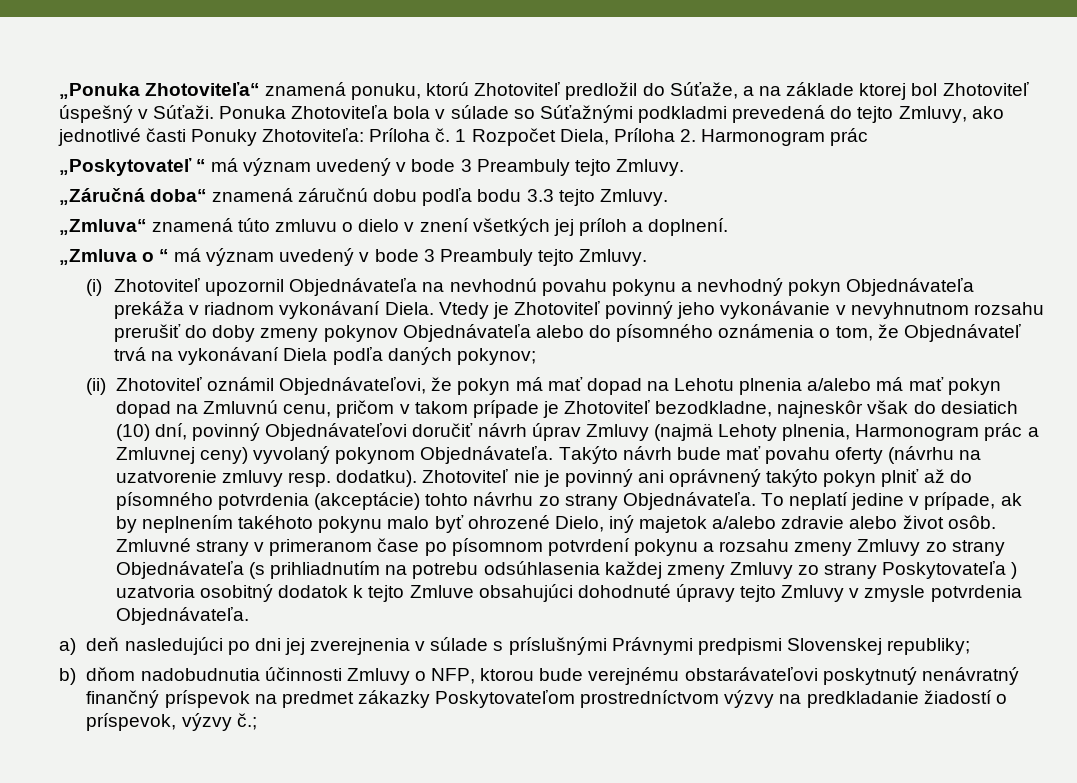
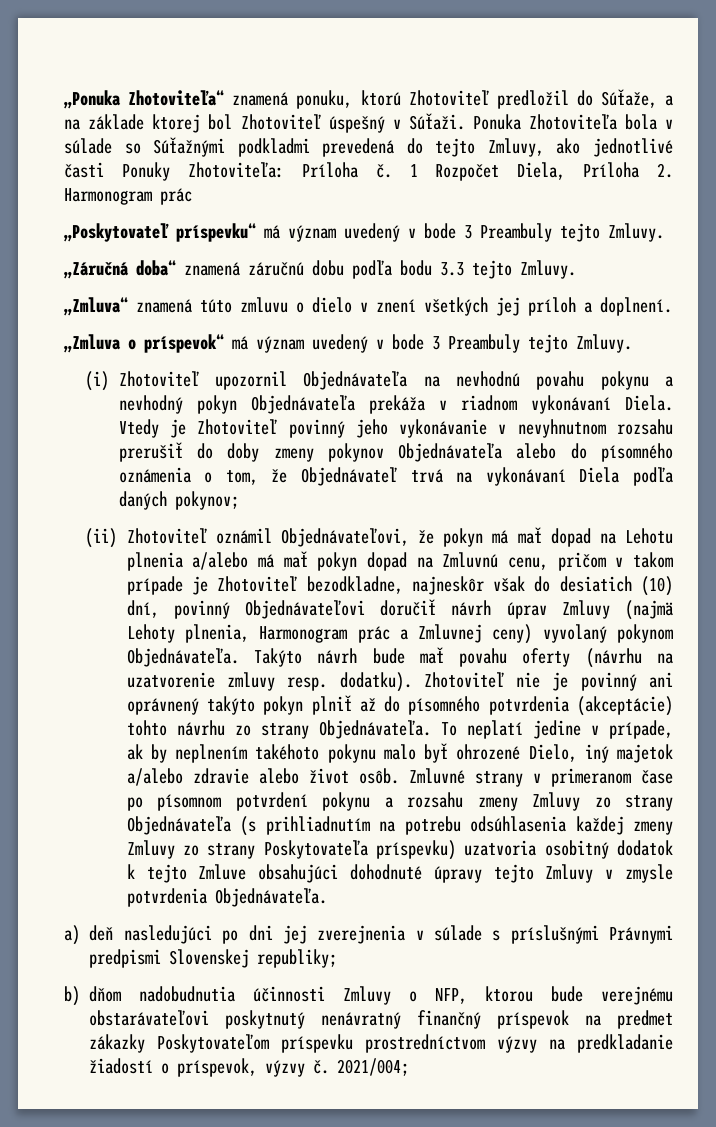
- „Poskytovateľ “ má význam uvedený v bode 3 Preambuly tejto Zmluvy.
+ „Poskytovateľ príspevku“ má význam uvedený v bode 3 Preambuly tejto Zmluvy.
- „Zmluva o “ má význam uvedený v bode 3 Preambuly tejto Zmluvy.
+ „Zmluva o príspevok“ má význam uvedený v bode 3 Preambuly tejto Zmluvy.
- Zmluvné strany v primeranom čase po písomnom potvrdení pokynu a rozsahu zmeny Zmluvy zo strany Objednávateľa (s prihliadnutím na potrebu odsúhlasenia každej zmeny Zmluvy zo strany Poskytovateľa ) uzatvoria osobitný dodatok k tejto Zmluve obsahujúci dohodnuté úpravy tejto Zmluvy v zmysle potvrdenia Objednávateľa.
+ Zmluvné strany v primeranom čase po písomnom potvrdení pokynu a rozsahu zmeny Zmluvy zo strany Objednávateľa (s prihliadnutím na potrebu odsúhlasenia každej zmeny Zmluvy zo strany Poskytovateľa príspevku) uzatvoria osobitný dodatok k tejto Zmluve obsahujúci dohodnuté úpravy tejto Zmluvy v zmysle potvrdenia Objednávateľa.
- b) dňom nadobudnutia účinnosti Zmluvy o NFP, ktorou bude verejnému obstarávateľovi poskytnutý nenávratný finančný príspevok na predmet zákazky Poskytovateľom prostredníctvom výzvy na predkladanie žiadostí o príspevok, výzvy č.;
+ b) dňom nadobudnutia účinnosti Zmluvy o NFP, ktorou bude verejnému obstarávateľovi poskytnutý nenávratný finančný príspevok na predmet zákazky Poskytovateľom príspevku prostredníctvom výzvy na predkladanie žiadostí o príspevok, výzvy č. 2021/004;

